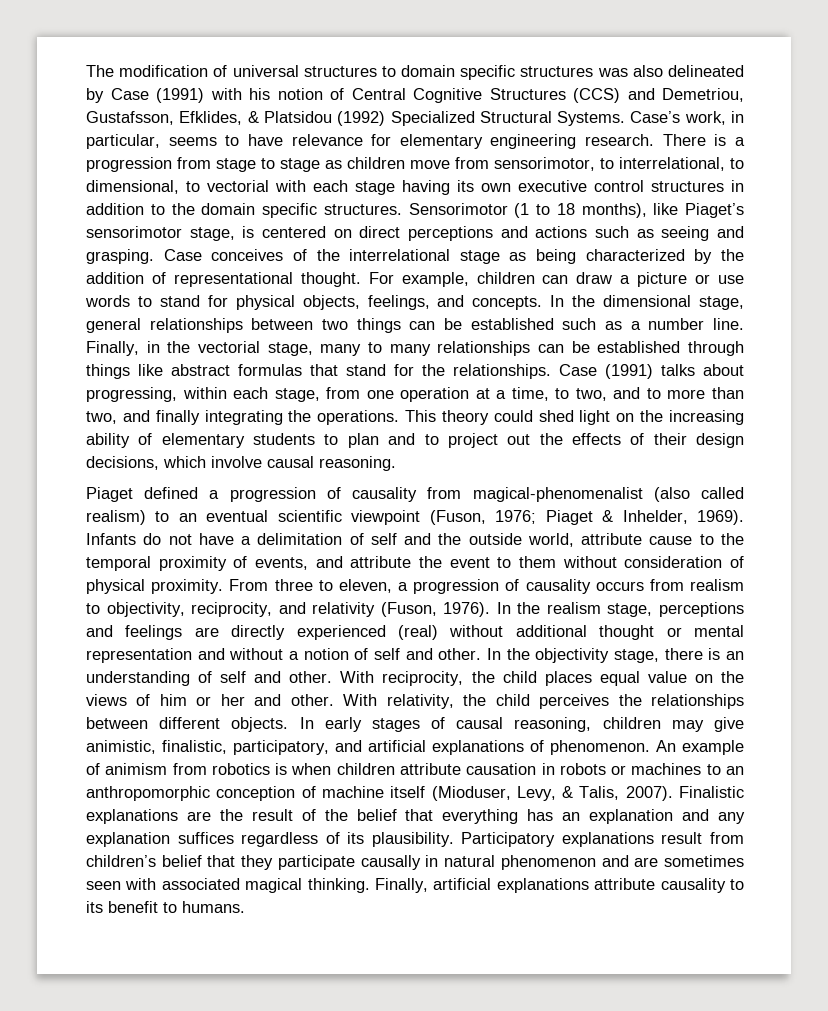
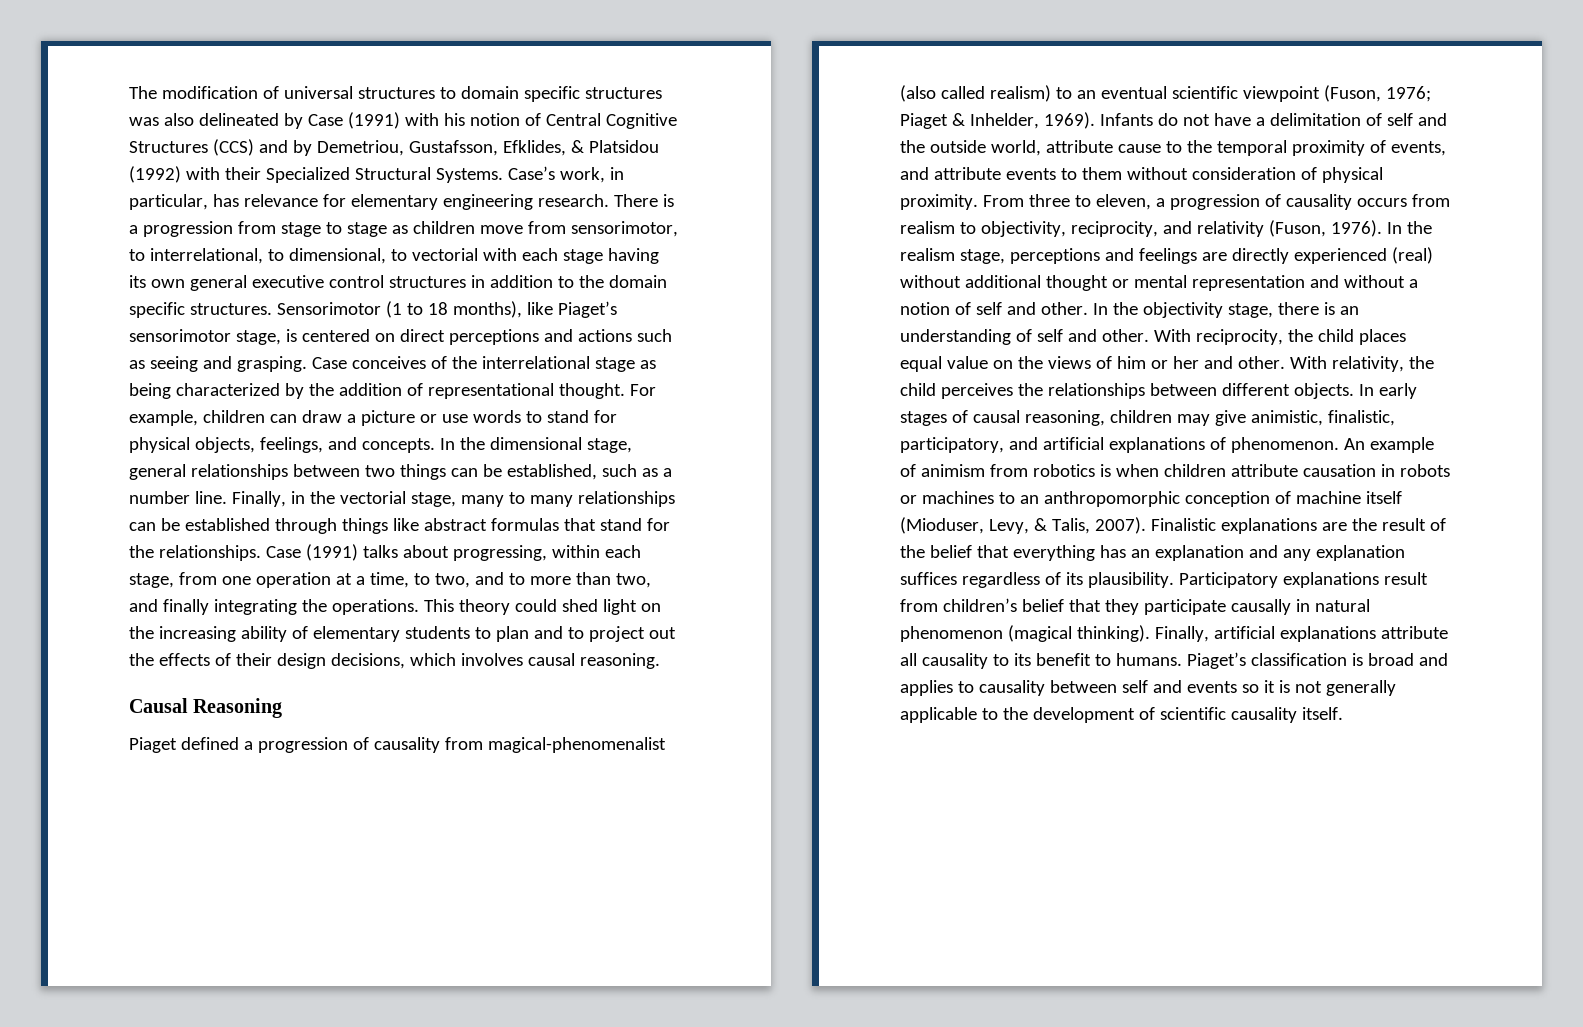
- The modification of universal structures to domain specific structures was also delineated by Case (1991) with his notion of Central Cognitive Structures (CCS) and Demetriou, Gustafsson, Efklides, & Platsidou (1992) Specialized Structural Systems.
+ The modification of universal structures to domain specific structures was also delineated by Case (1991) with his notion of Central Cognitive Structures (CCS) and by Demetriou, Gustafsson, Efklides, & Platsidou (1992) with their Specialized Structural Systems.
- Case’s work, in particular, seems to have relevance for elementary engineering research.
+ Case’s work, in particular, has relevance for elementary engineering research.
- There is a progression from stage to stage as children move from sensorimotor, to interrelational, to dimensional, to vectorial with each stage having its own executive control structures in addition to the domain specific structures.
+ There is a progression from stage to stage as children move from sensorimotor, to interrelational, to dimensional, to vectorial with each stage having its own general executive control structures in addition to the domain specific structures.
- In the dimensional stage, general relationships between two things can be established such as a number line.
+ In the dimensional stage, general relationships between two things can be established, such as a number line.
- This theory could shed light on the increasing ability of elementary students to plan and to project out the effects of their design decisions, which involve causal reasoning.
+ This theory could shed light on the increasing ability of elementary students to plan and to project out the effects of their design decisions, which involves causal reasoning.
+ Causal Reasoning
- Infants do not have a delimitation of self and the outside world, attribute cause to the temporal proximity of events, and attribute the event to them without consideration of physical proximity.
+ Infants do not have a delimitation of self and the outside world, attribute cause to the temporal proximity of events, and attribute events to them without consideration of physical proximity.
- Participatory explanations result from children’s belief that they participate causally in natural phenomenon and are sometimes seen with associated magical thinking.
+ Participatory explanations result from children’s belief that they participate causally in natural phenomenon (magical thinking).
- Finally, artificial explanations attribute causality to its benefit to humans.
+ Finally, artificial explanations attribute all causality to its benefit to humans.
+ Piaget’s classification is broad and applies to causality between self and events so it is not generally applicable to the development of scientific causality itself.

